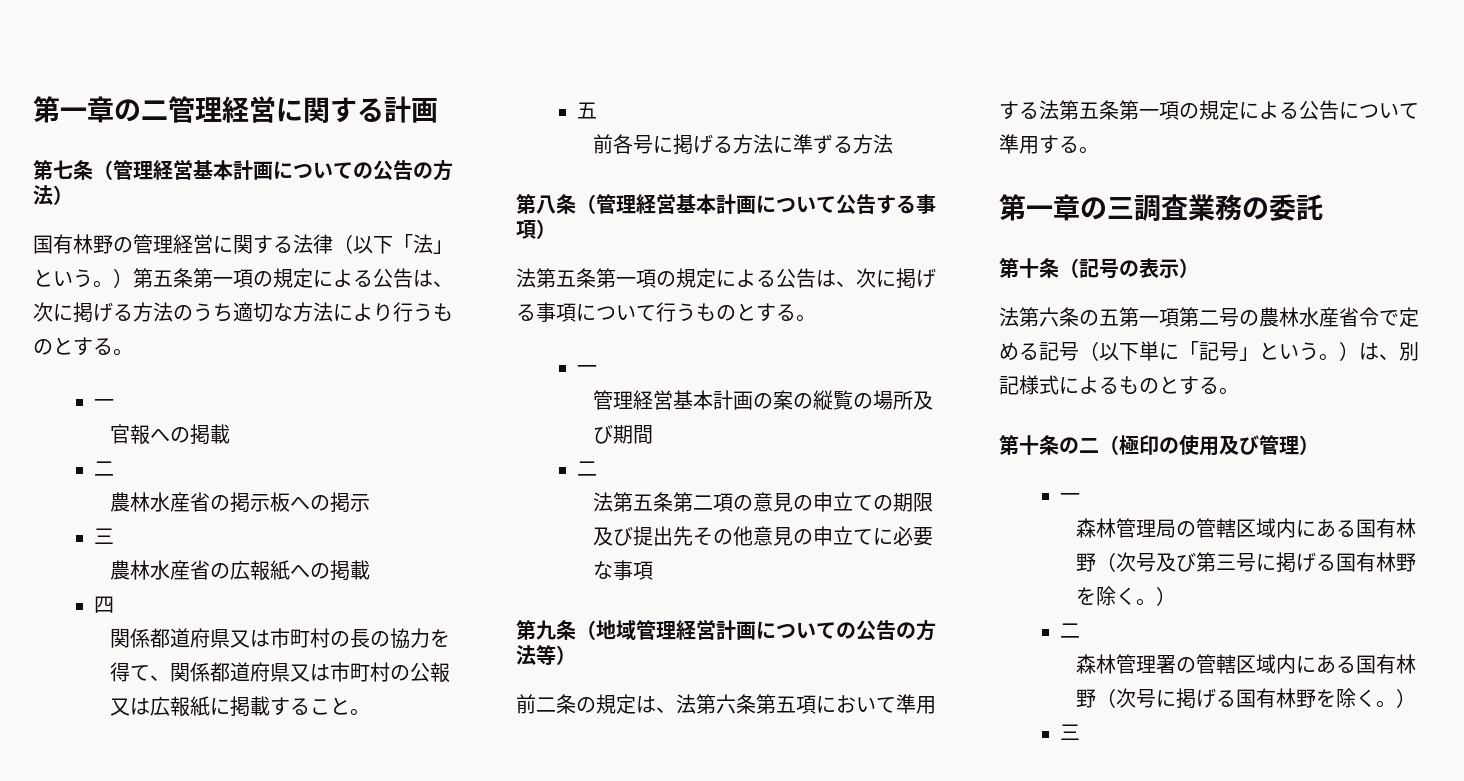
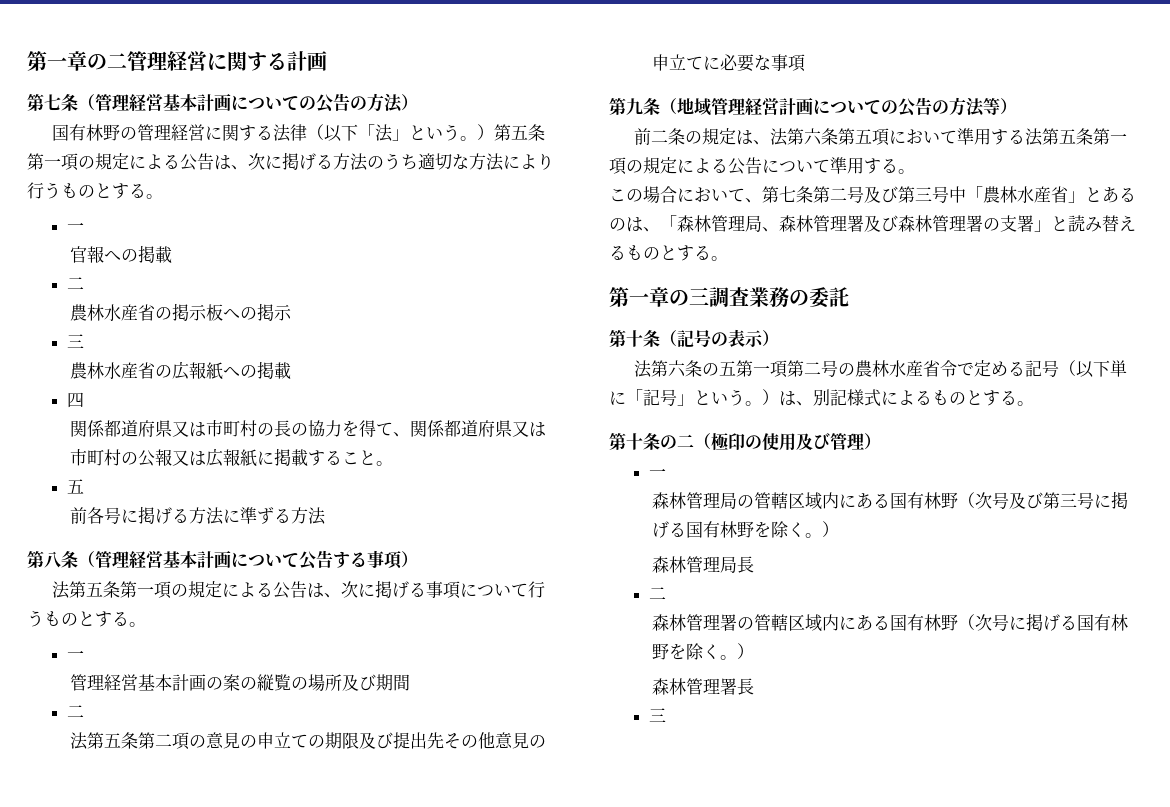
+ この場合において、第七条第二号及び第三号中「農林水産省」とあるのは、「森林管理局、森林管理署及び森林管理署の支署」と読み替えるものとする。
+ 森林管理局長
+ 森林管理署長

